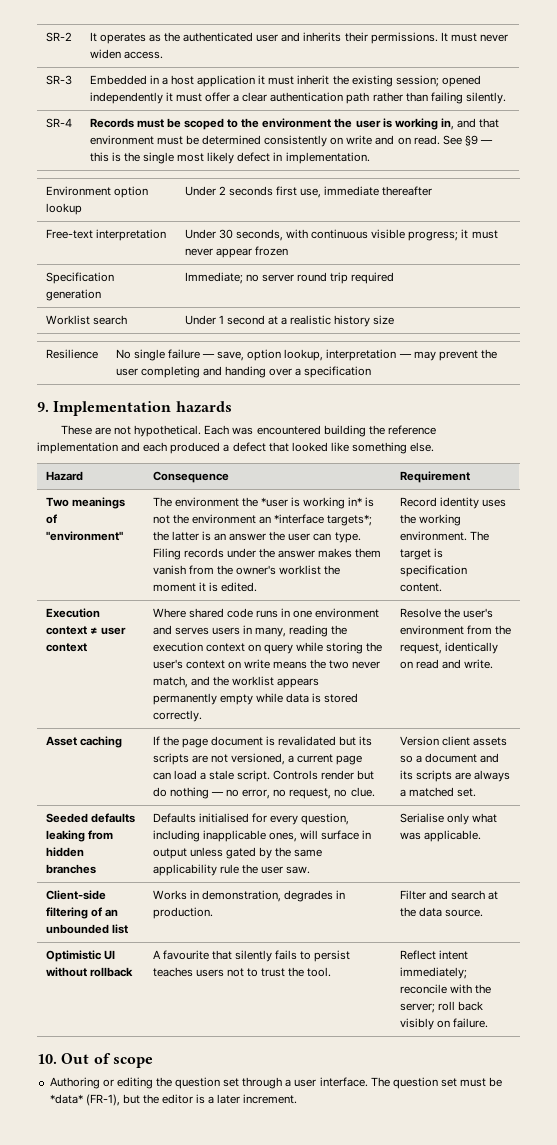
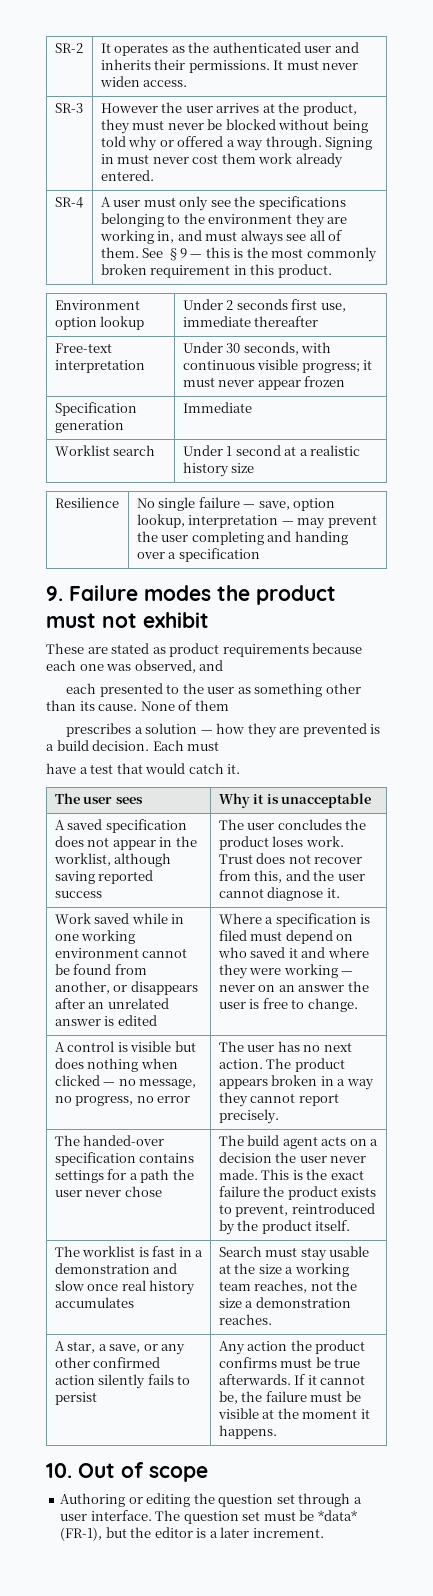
- SR-3 | Embedded in a host application it must inherit the existing session; opened independently it must offer a clear authentication path rather than failing silently.
- SR-4 | Records must be scoped to the environment the user is working in, and that environment must be determined consistently on write and on read. See §9 — this is the single most likely defect in implementation.
+ SR-3 | However the user arrives at the product, they must never be blocked without being told why or offered a way through. Signing in must never cost them work already entered.
+ SR-4 | A user must only see the specifications belonging to the environment they are working in, and must always see all of them. See §9 — this is the most commonly broken requirement in this product.
- Specification generation | Immediate; no server round trip required
+ Specification generation | Immediate
- 9. Implementation hazards
- These are not hypothetical. Each was encountered building the reference implementation and each produced a defect that looked like something else.
- Hazard | Consequence | Requirement
- Two meanings of "environment" | The environment the *user is working in* is not the environment an *interface targets*; the latter is an answer the user can type. Filing records under the answer makes them vanish from the owner's worklist the moment it is edited. | Record identity uses the working environment. The target is specification content.
- Execution context ≠ user context | Where shared code runs in one environment and serves users in many, reading the execution context on query while storing the user's context on write means the two never match, and the worklist appears permanently empty while data is stored correctly. | Resolve the user's environment from the request, identically on read and write.
- Asset caching | If the page document is revalidated but its scripts are not versioned, a current page can load a stale script. Controls render but do nothing — no error, no request, no clue. | Version client assets so a document and its scripts are always a matched set.
- Seeded defaults leaking from hidden branches | Defaults initialised for every question, including inapplicable ones, will surface in output unless gated by the same applicability rule the user saw. | Serialise only what was applicable.
- Client-side filtering of an unbounded list | Works in demonstration, degrades in production. | Filter and search at the data source.
- Optimistic UI without rollback | A favourite that silently fails to persist teaches users not to trust the tool. | Reflect intent immediately; reconcile with the server; roll back visibly on failure.
+ 9. Failure modes the product must not exhibit
+ These are stated as product requirements because each one was observed, and
+ each presented to the user as something other than its cause. None of them
+ prescribes a solution — how they are prevented is a build decision. Each must
+ have a test that would catch it.
+ The user sees | Why it is unacceptable
+ A saved specification does not appear in the worklist, although saving reported success | The user concludes the product loses work. Trust does not recover from this, and the user cannot diagnose it.
+ Work saved while in one working environment cannot be found from another, or disappears after an unrelated answer is edited | Where a specification is filed must depend on who saved it and where they were working — never on an answer the user is free to change.
+ A control is visible but does nothing when clicked — no message, no progress, no error | The user has no next action. The product appears broken in a way they cannot report precisely.
+ The handed-over specification contains settings for a path the user never chose | The build agent acts on a decision the user never made. This is the exact failure the product exists to prevent, reintroduced by the product itself.
+ The worklist is fast in a demonstration and slow once real history accumulates | Search must stay usable at the size a working team reaches, not the size a demonstration reaches.
+ A star, a save, or any other confirmed action silently fails to persist | Any action the product confirms must be true afterwards. If it cannot be, the failure must be visible at the moment it happens.

